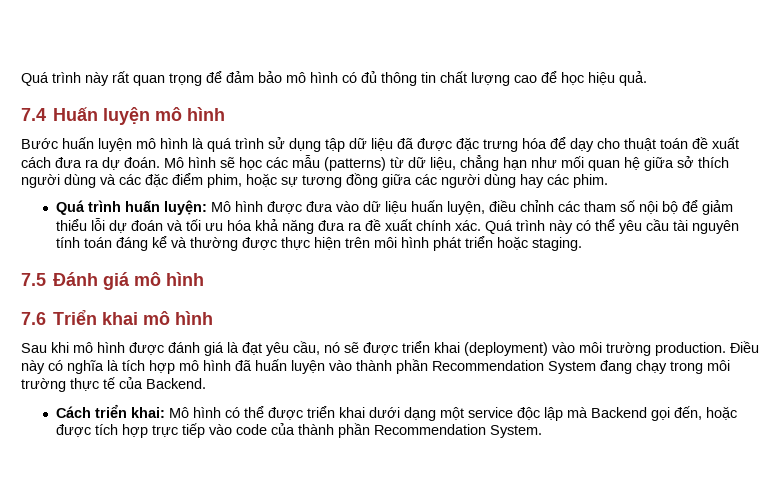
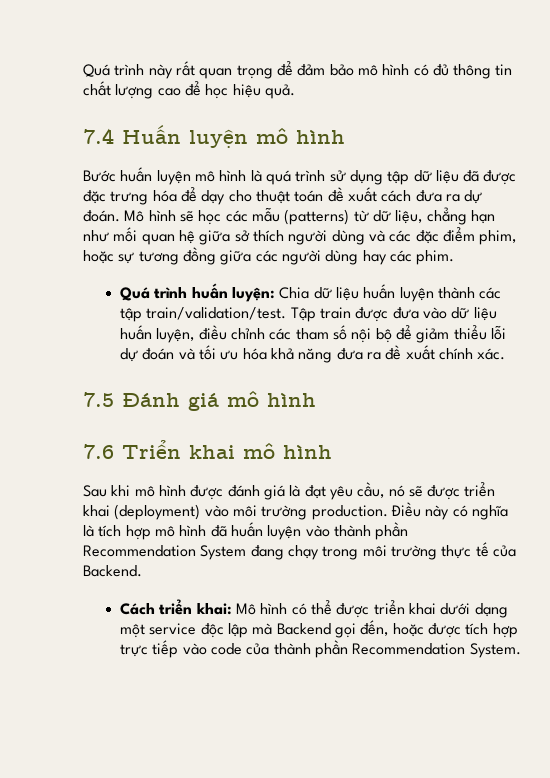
- Quá trình huấn luyện: Mô hình được đưa vào dữ liệu huấn luyện, điều chỉnh các tham số nội bộ để giảm thiểu lỗi dự đoán và tối ưu hóa khả năng đưa ra đề xuất chính xác. Quá trình này có thể yêu cầu tài nguyên tính toán đáng kể và thường được thực hiện trên môi hình phát triển hoặc staging.
+ Quá trình huấn luyện: Chia dữ liệu huấn luyện thành các tập train/validation/test. Tập train được đưa vào dữ liệu huấn luyện, điều chỉnh các tham số nội bộ để giảm thiểu lỗi dự đoán và tối ưu hóa khả năng đưa ra đề xuất chính xác.

